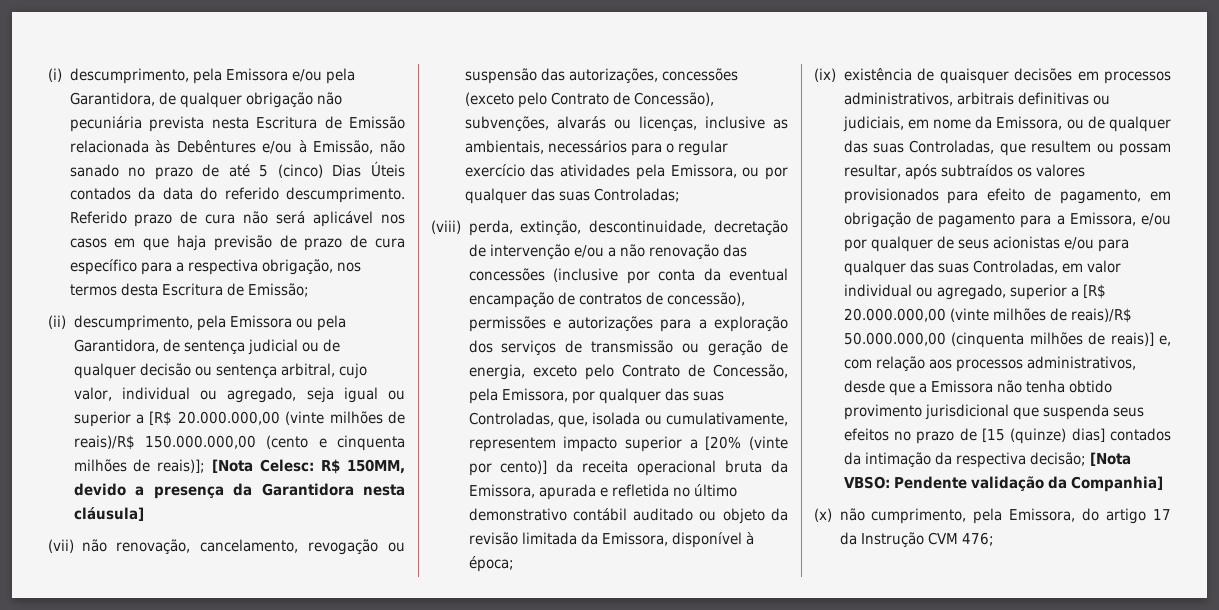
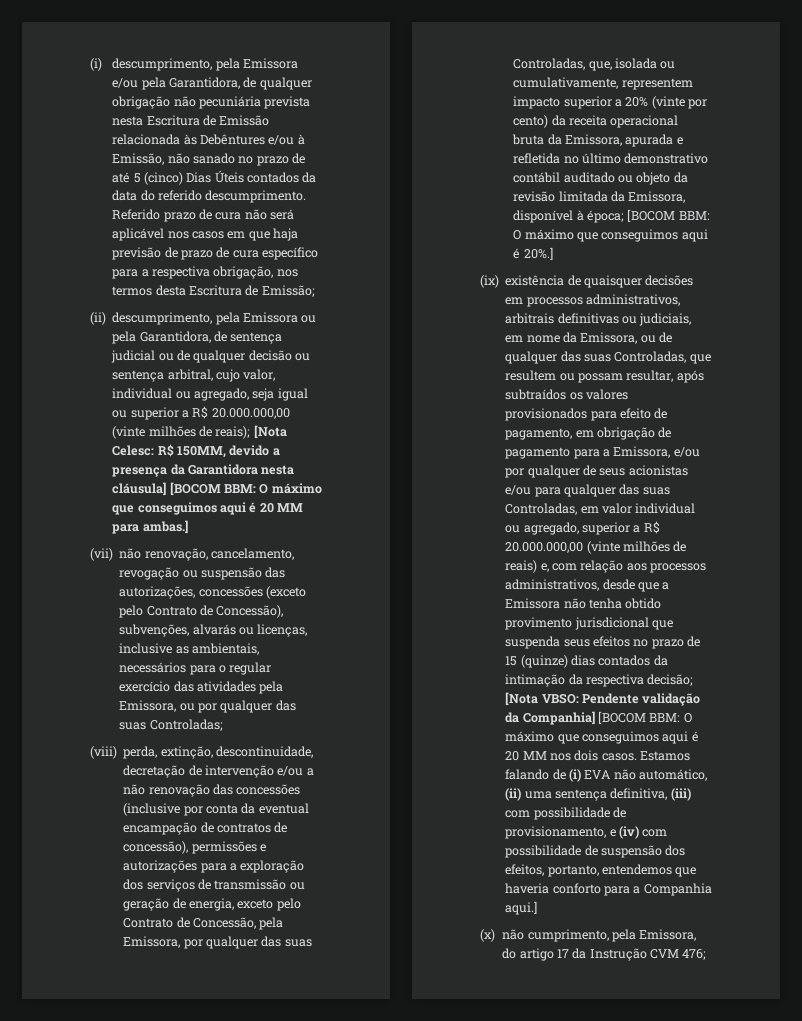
- (ii) descumprimento, pela Emissora ou pela Garantidora, de sentença judicial ou de qualquer decisão ou sentença arbitral, cujo valor, individual ou agregado, seja igual ou superior a [R$ 20.000.000,00 (vinte milhões de reais)/R$ 150.000.000,00 (cento e cinquenta milhões de reais)]; [Nota Celesc: R$ 150MM, devido a presença da Garantidora nesta cláusula]
+ (ii) descumprimento, pela Emissora ou pela Garantidora, de sentença judicial ou de qualquer decisão ou sentença arbitral, cujo valor, individual ou agregado, seja igual ou superior a R$ 20.000.000,00 (vinte milhões de reais); [Nota Celesc: R$ 150MM, devido a presença da Garantidora nesta cláusula] [BOCOM BBM: O máximo que conseguimos aqui é 20 MM para ambas.]
- (viii) perda, extinção, descontinuidade, decretação de intervenção e/ou a não renovação das concessões (inclusive por conta da eventual encampação de contratos de concessão), permissões e autorizações para a exploração dos serviços de transmissão ou geração de energia, exceto pelo Contrato de Concessão, pela Emissora, por qualquer das suas Controladas, que, isolada ou cumulativamente, representem impacto superior a [20% (vinte por cento)] da receita operacional bruta da Emissora, apurada e refletida no último demonstrativo contábil auditado ou objeto da revisão limitada da Emissora, disponível à época;
+ (viii) perda, extinção, descontinuidade, decretação de intervenção e/ou a não renovação das concessões (inclusive por conta da eventual encampação de contratos de concessão), permissões e autorizações para a exploração dos serviços de transmissão ou geração de energia, exceto pelo Contrato de Concessão, pela Emissora, por qualquer das suas Controladas, que, isolada ou cumulativamente, representem impacto superior a 20% (vinte por cento) da receita operacional bruta da Emissora, apurada e refletida no último demonstrativo contábil auditado ou objeto da revisão limitada da Emissora, disponível à época; [BOCOM BBM: O máximo que conseguimos aqui é 20%.]
- (ix) existência de quaisquer decisões em processos administrativos, arbitrais definitivas ou judiciais, em nome da Emissora, ou de qualquer das suas Controladas, que resultem ou possam resultar, após subtraídos os valores provisionados para efeito de pagamento, em obrigação de pagamento para a Emissora, e/ou por qualquer de seus acionistas e/ou para qualquer das suas Controladas, em valor individual ou agregado, superior a [R$ 20.000.000,00 (vinte milhões de reais)/R$ 50.000.000,00 (cinquenta milhões de reais)] e, com relação aos processos administrativos, desde que a Emissora não tenha obtido provimento jurisdicional que suspenda seus efeitos no prazo de [15 (quinze) dias] contados da intimação da respectiva decisão;
+ (ix) existência de quaisquer decisões em processos administrativos, arbitrais definitivas ou judiciais, em nome da Emissora, ou de qualquer das suas Controladas, que resultem ou possam resultar, após subtraídos os valores provisionados para efeito de pagamento, em obrigação de pagamento para a Emissora, e/ou por qualquer de seus acionistas e/ou para qualquer das suas Controladas, em valor individual ou agregado, superior a R$ 20.000.000,00 (vinte milhões de reais) e, com relação aos processos administrativos, desde que a Emissora não tenha obtido provimento jurisdicional que suspenda seus efeitos no prazo de 15 (quinze) dias contados da intimação da respectiva decisão;
- Pendente validação da Companhia]
+ Pendente validação da Companhia] [BOCOM BBM: O máximo que conseguimos aqui é 20 MM nos dois casos. Estamos falando de (i) EVA não automático, (ii) uma sentença definitiva, (iii) com possibilidade de provisionamento, e (iv) com possibilidade de suspensão dos efeitos, portanto, entendemos que haveria conforto para a Companhia aqui.]

